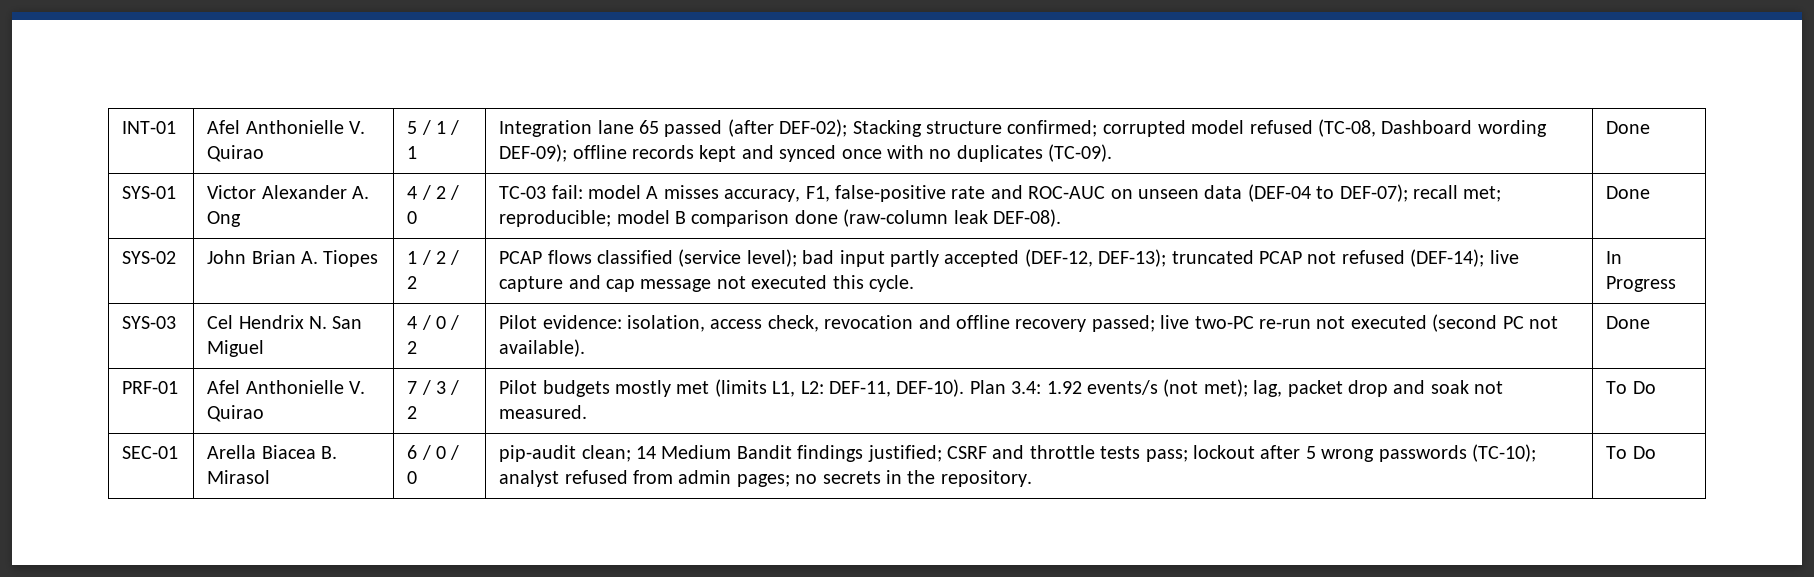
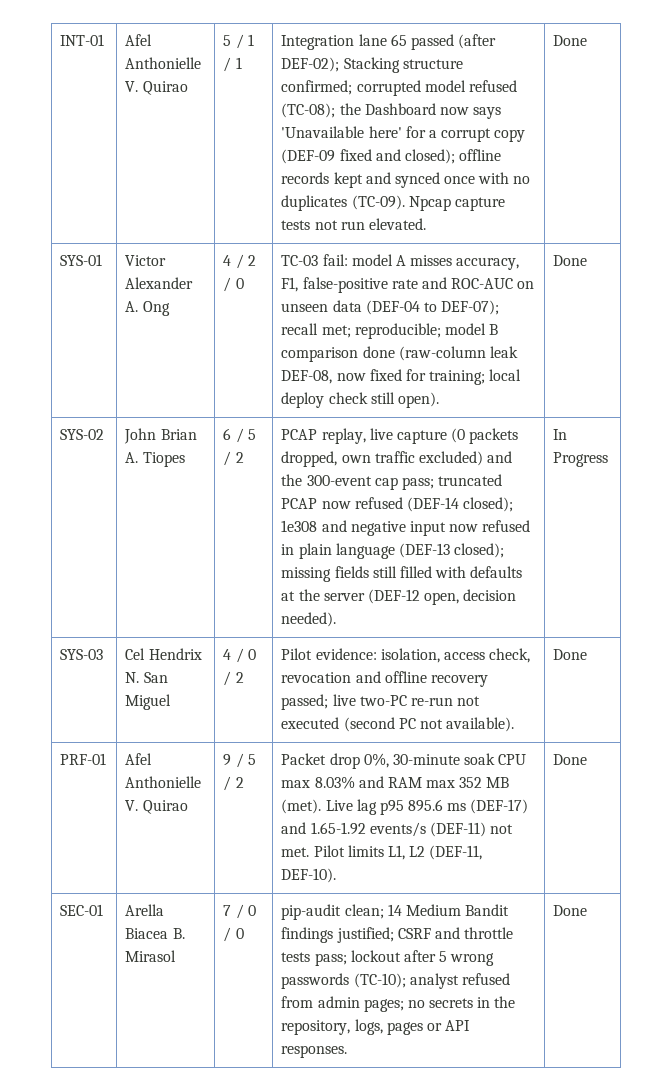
- Integration lane 65 passed (after DEF-02); Stacking structure confirmed; corrupted model refused (TC-08, Dashboard wording DEF-09); offline records kept and synced once with no duplicates (TC-09).
+ Integration lane 65 passed (after DEF-02); Stacking structure confirmed; corrupted model refused (TC-08); the Dashboard now says 'Unavailable here' for a corrupt copy (DEF-09 fixed and closed); offline records kept and synced once with no duplicates (TC-09). Npcap capture tests not run elevated.
- TC-03 fail: model A misses accuracy, F1, false-positive rate and ROC-AUC on unseen data (DEF-04 to DEF-07); recall met; reproducible; model B comparison done (raw-column leak DEF-08).
+ TC-03 fail: model A misses accuracy, F1, false-positive rate and ROC-AUC on unseen data (DEF-04 to DEF-07); recall met; reproducible; model B comparison done (raw-column leak DEF-08, now fixed for training; local deploy check still open).
- 1 / 2 / 2
+ 6 / 5 / 2
- PCAP flows classified (service level); bad input partly accepted (DEF-12, DEF-13); truncated PCAP not refused (DEF-14); live capture and cap message not executed this cycle.
+ PCAP replay, live capture (0 packets dropped, own traffic excluded) and the 300-event cap pass; truncated PCAP now refused (DEF-14 closed); 1e308 and negative input now refused in plain language (DEF-13 closed); missing fields still filled with defaults at the server (DEF-12 open, decision needed).
- 7 / 3 / 2 | Pilot budgets mostly met (limits L1, L2: DEF-11, DEF-10). Plan 3.4: 1.92 events/s (not met); lag, packet drop and soak not measured. | To Do
+ 9 / 5 / 2 | Packet drop 0%, 30-minute soak CPU max 8.03% and RAM max 352 MB (met). Live lag p95 895.6 ms (DEF-17) and 1.65-1.92 events/s (DEF-11) not met. Pilot limits L1, L2 (DEF-11, DEF-10). | Done
- 6 / 0 / 0
+ 7 / 0 / 0
- pip-audit clean; 14 Medium Bandit findings justified; CSRF and throttle tests pass; lockout after 5 wrong passwords (TC-10); analyst refused from admin pages; no secrets in the repository. | To Do
+ pip-audit clean; 14 Medium Bandit findings justified; CSRF and throttle tests pass; lockout after 5 wrong passwords (TC-10); analyst refused from admin pages; no secrets in the repository, logs, pages or API responses. | Done

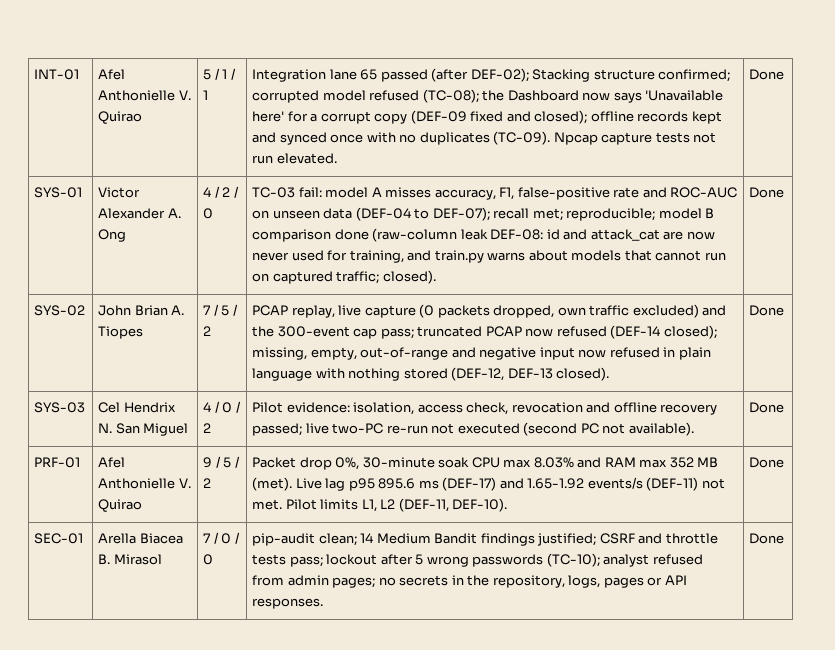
- TC-03 fail: model A misses accuracy, F1, false-positive rate and ROC-AUC on unseen data (DEF-04 to DEF-07); recall met; reproducible; model B comparison done (raw-column leak DEF-08, now fixed for training; local deploy check still open).
+ TC-03 fail: model A misses accuracy, F1, false-positive rate and ROC-AUC on unseen data (DEF-04 to DEF-07); recall met; reproducible; model B comparison done (raw-column leak DEF-08: id and attack_cat are now never used for training, and train.py warns about models that cannot run on captured traffic; closed).
- 6 / 5 / 2
+ 7 / 5 / 2
- PCAP replay, live capture (0 packets dropped, own traffic excluded) and the 300-event cap pass; truncated PCAP now refused (DEF-14 closed); 1e308 and negative input now refused in plain language (DEF-13 closed); missing fields still filled with defaults at the server (DEF-12 open, decision needed). | In Progress
+ PCAP replay, live capture (0 packets dropped, own traffic excluded) and the 300-event cap pass; truncated PCAP now refused (DEF-14 closed); missing, empty, out-of-range and negative input now refused in plain language with nothing stored (DEF-12, DEF-13 closed). | Done

